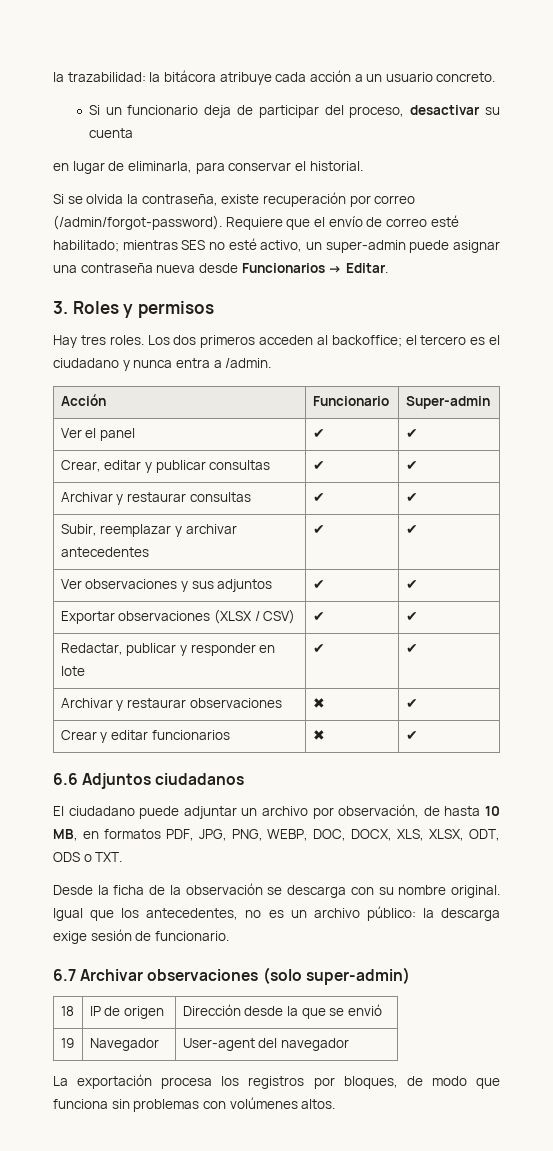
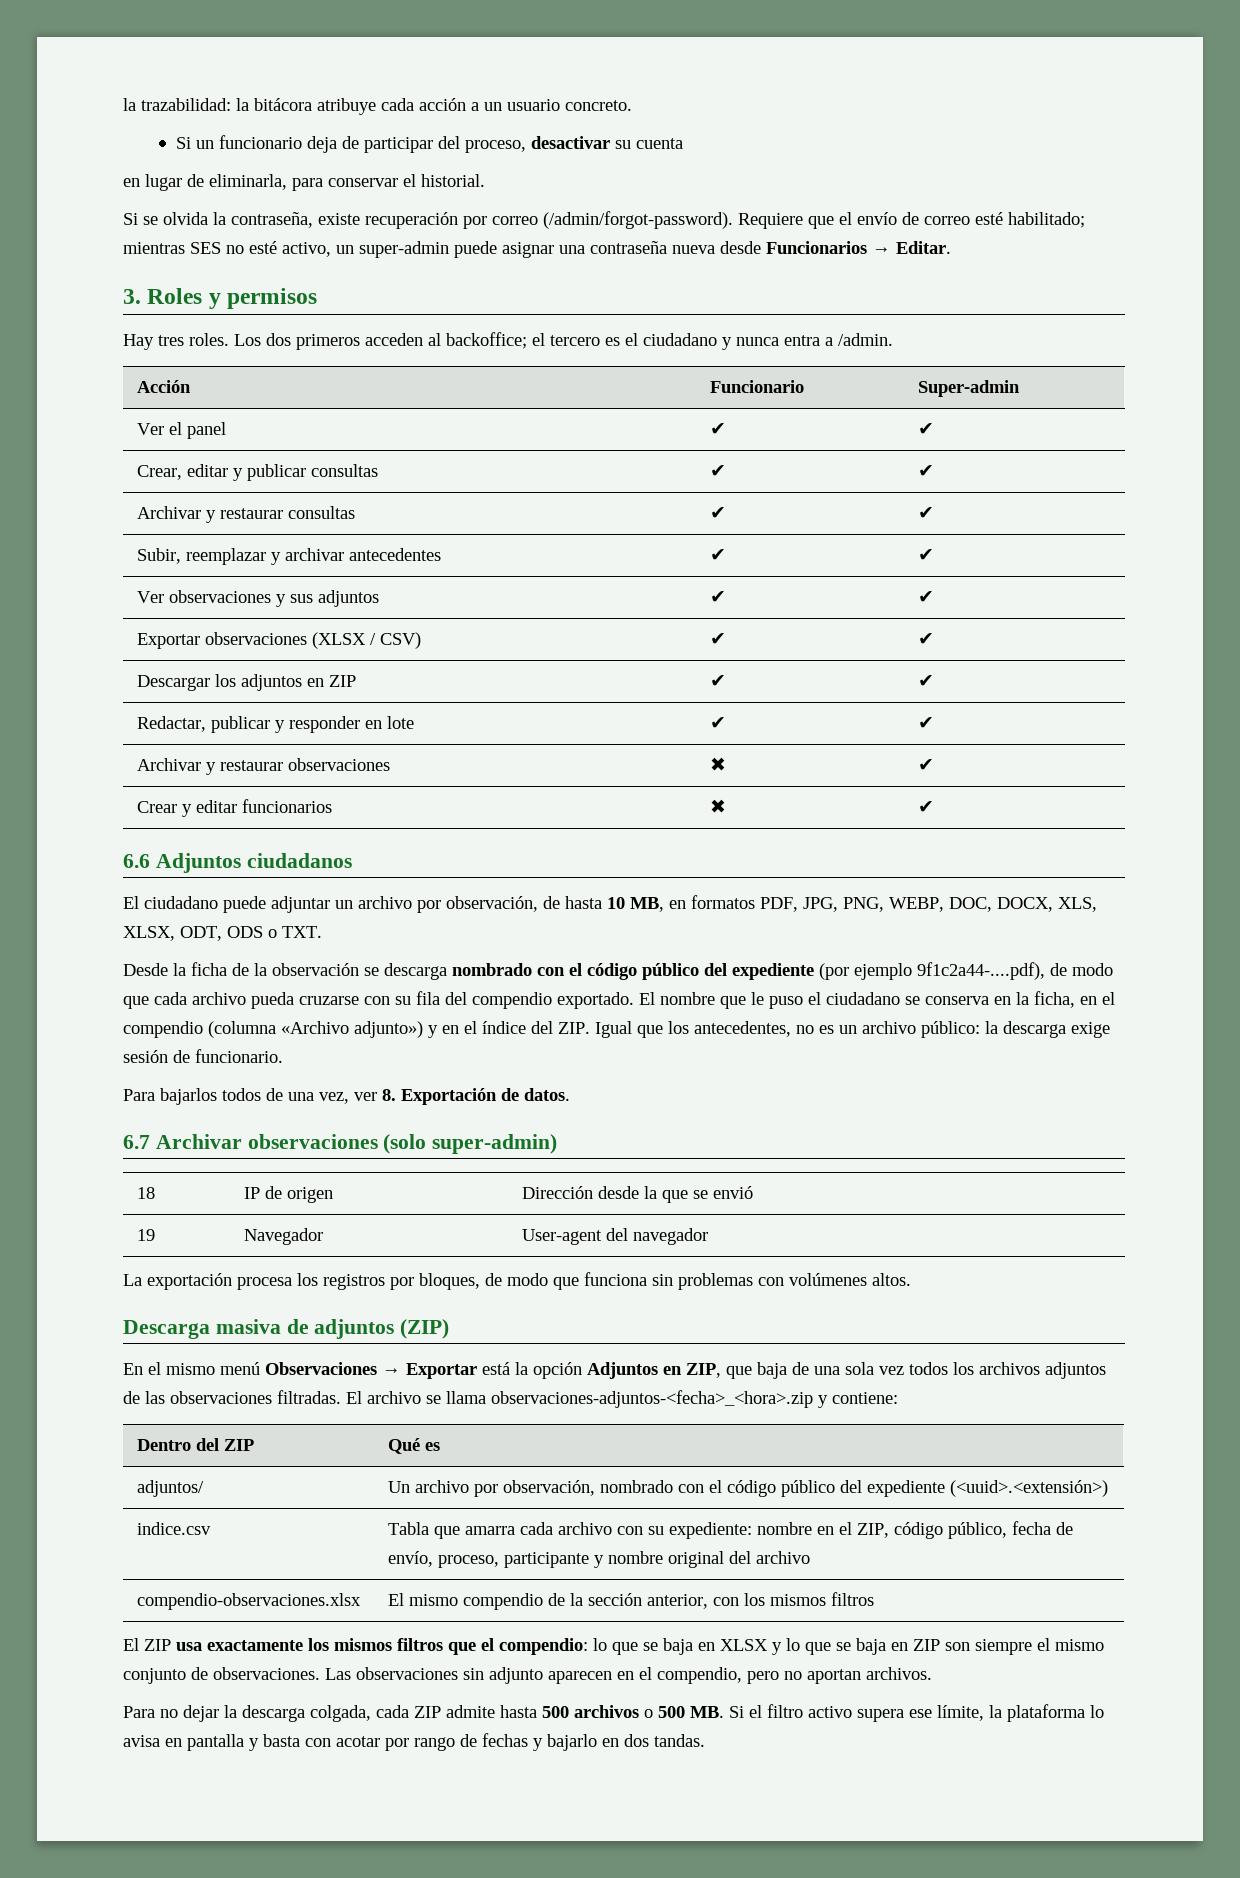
+ Descargar los adjuntos en ZIP | ✔ | ✔
- Desde la ficha de la observación se descarga con su nombre original. Igual que los antecedentes, no es un archivo público: la descarga exige sesión de funcionario.
+ Desde la ficha de la observación se descarga nombrado con el código público del expediente (por ejemplo 9f1c2a44-....pdf), de modo que cada archivo pueda cruzarse con su fila del compendio exportado. El nombre que le puso el ciudadano se conserva en la ficha, en el compendio (columna «Archivo adjunto») y en el índice del ZIP. Igual que los antecedentes, no es un archivo público: la descarga exige sesión de funcionario.
+ Para bajarlos todos de una vez, ver 8. Exportación de datos.
+ Descarga masiva de adjuntos (ZIP)
+ En el mismo menú Observaciones → Exportar está la opción Adjuntos en ZIP, que baja de una sola vez todos los archivos adjuntos de las observaciones filtradas. El archivo se llama observaciones-adjuntos-<fecha>_<hora>.zip y contiene:
+ Dentro del ZIP | Qué es
+ adjuntos/ | Un archivo por observación, nombrado con el código público del expediente (<uuid>.<extensión>)
+ indice.csv | Tabla que amarra cada archivo con su expediente: nombre en el ZIP, código público, fecha de envío, proceso, participante y nombre original del archivo
+ compendio-observaciones.xlsx | El mismo compendio de la sección anterior, con los mismos filtros
+ El ZIP usa exactamente los mismos filtros que el compendio: lo que se baja en XLSX y lo que se baja en ZIP son siempre el mismo conjunto de observaciones. Las observaciones sin adjunto aparecen en el compendio, pero no aportan archivos.
+ Para no dejar la descarga colgada, cada ZIP admite hasta 500 archivos o 500 MB. Si el filtro activo supera ese límite, la plataforma lo avisa en pantalla y basta con acotar por rango de fechas y bajarlo en dos tandas.

